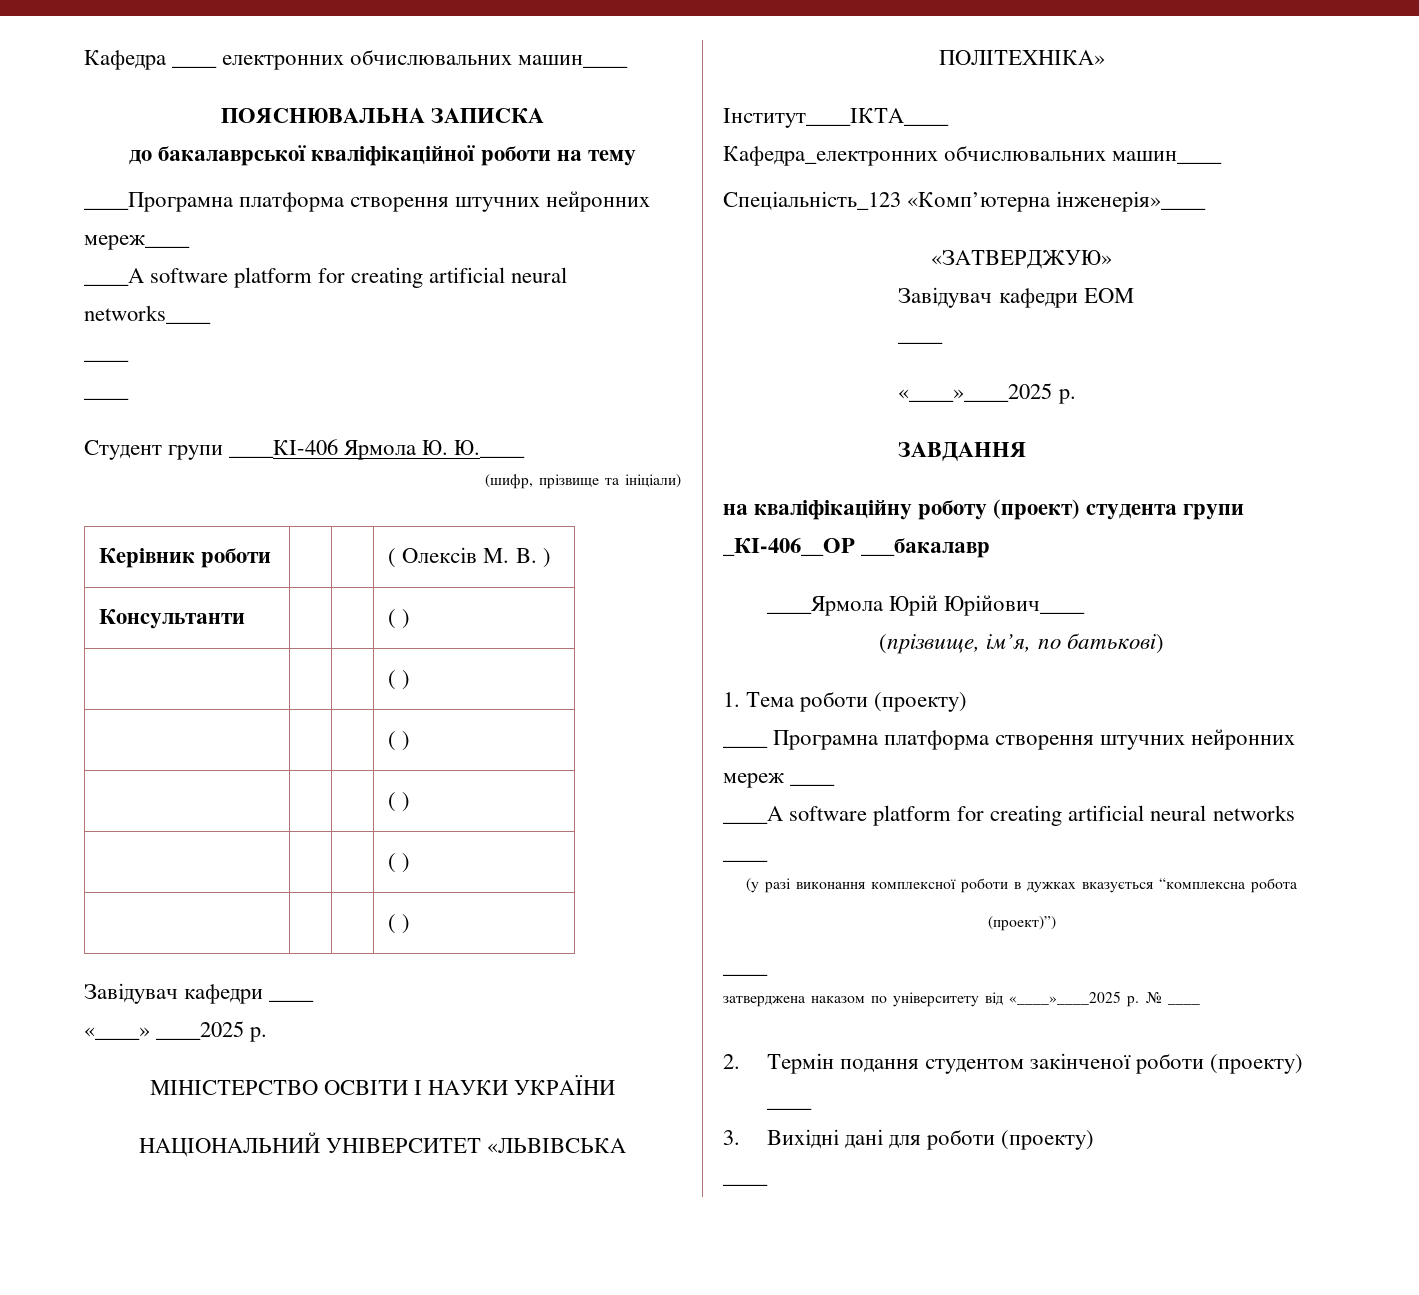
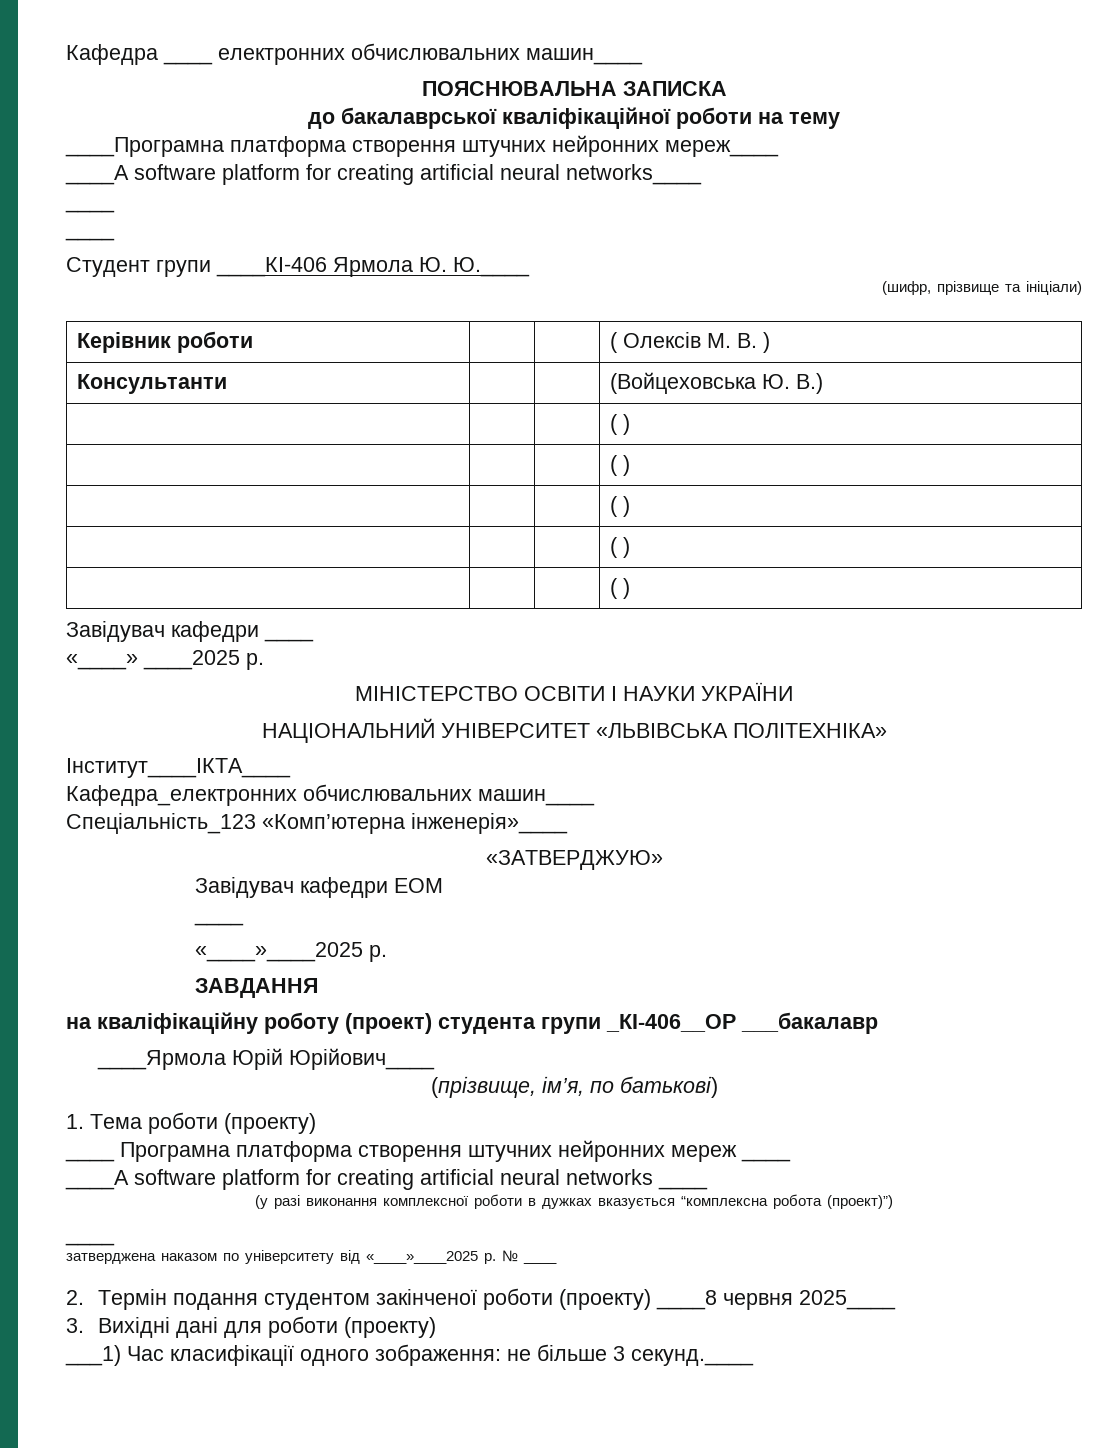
- Консультанти | | | ( )
+ Консультанти | | | (Войцеховська Ю. В.)
- 2. Термін подання студентом закінченої роботи (проекту) ____
+ 2. Термін подання студентом закінченої роботи (проекту) ____8 червня 2025____
  3. Вихідні дані для роботи (проекту)
- ____
+ ___1) Час класифікації одного зображення: не більше 3 секунд.____

